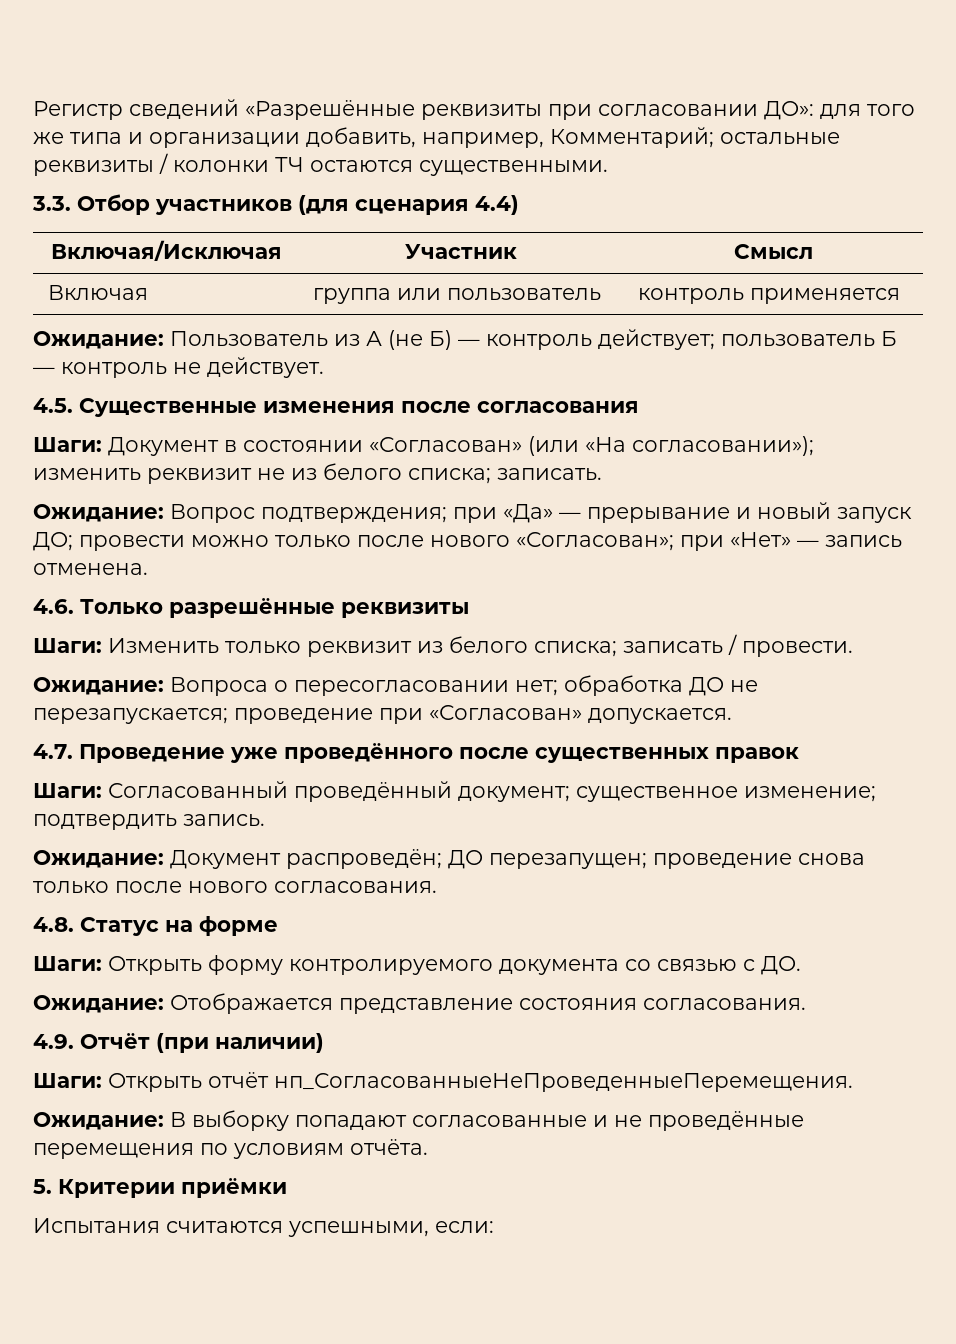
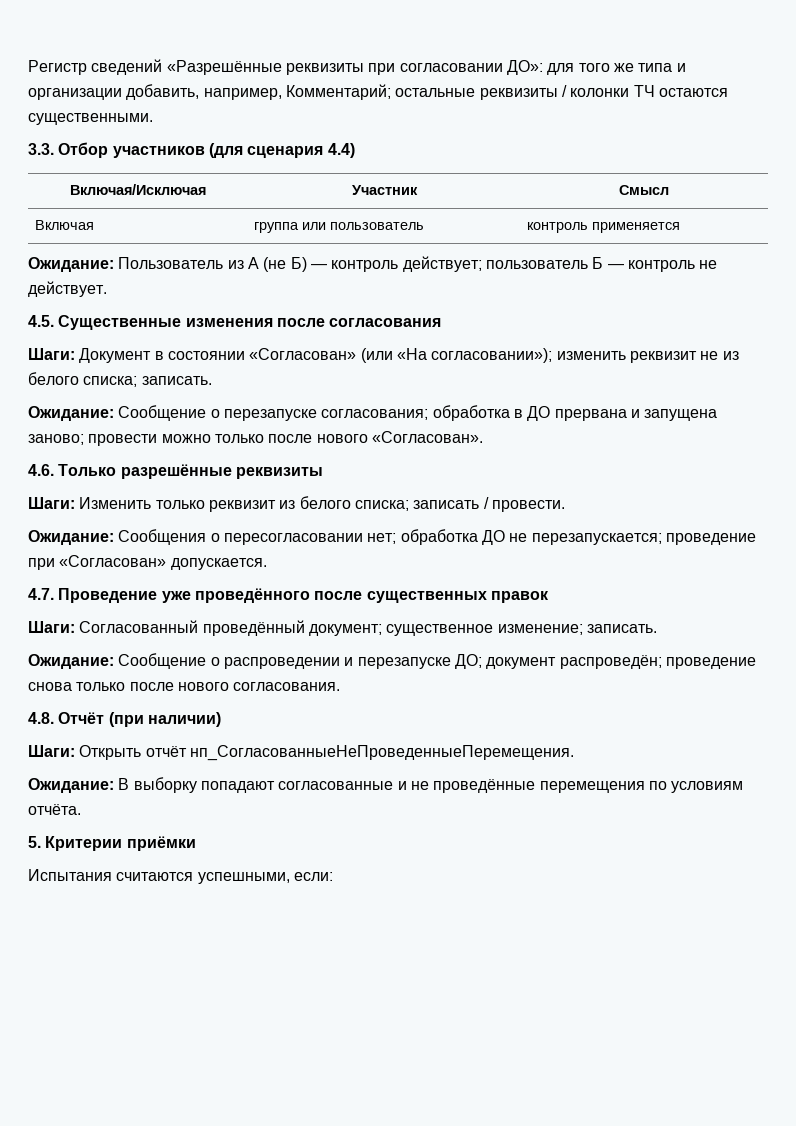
- Ожидание: Вопрос подтверждения; при «Да» — прерывание и новый запуск ДО; провести можно только после нового «Согласован»; при «Нет» — запись отменена.
+ Ожидание: Сообщение о перезапуске согласования; обработка в ДО прервана и запущена заново; провести можно только после нового «Согласован».
- Ожидание: Вопроса о пересогласовании нет; обработка ДО не перезапускается; проведение при «Согласован» допускается.
+ Ожидание: Сообщения о пересогласовании нет; обработка ДО не перезапускается; проведение при «Согласован» допускается.
- Шаги: Согласованный проведённый документ; существенное изменение; подтвердить запись.
- Ожидание: Документ распроведён; ДО перезапущен; проведение снова только после нового согласования.
+ Шаги: Согласованный проведённый документ; существенное изменение; записать.
+ Ожидание: Сообщение о распроведении и перезапуске ДО; документ распроведён; проведение снова только после нового согласования.
- 4.8. Статус на форме
- Шаги: Открыть форму контролируемого документа со связью с ДО.
- Ожидание: Отображается представление состояния согласования.
- 4.9. Отчёт (при наличии)
+ 4.8. Отчёт (при наличии)

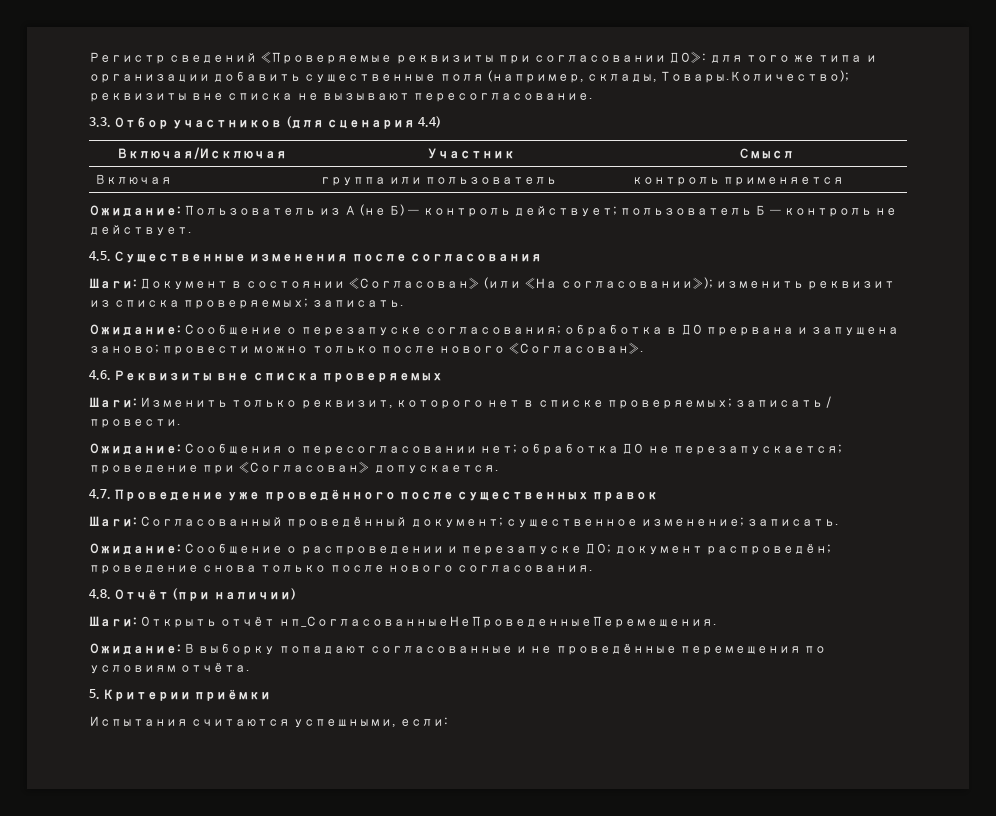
- Регистр сведений «Разрешённые реквизиты при согласовании ДО»: для того же типа и организации добавить, например, Комментарий; остальные реквизиты / колонки ТЧ остаются существенными.
+ Регистр сведений «Проверяемые реквизиты при согласовании ДО»: для того же типа и организации добавить существенные поля (например, склады, Товары.Количество); реквизиты вне списка не вызывают пересогласование.
- Шаги: Документ в состоянии «Согласован» (или «На согласовании»); изменить реквизит не из белого списка; записать.
+ Шаги: Документ в состоянии «Согласован» (или «На согласовании»); изменить реквизит из списка проверяемых; записать.
- 4.6. Только разрешённые реквизиты
+ 4.6. Реквизиты вне списка проверяемых
- Шаги: Изменить только реквизит из белого списка; записать / провести.
+ Шаги: Изменить только реквизит, которого нет в списке проверяемых; записать / провести.

